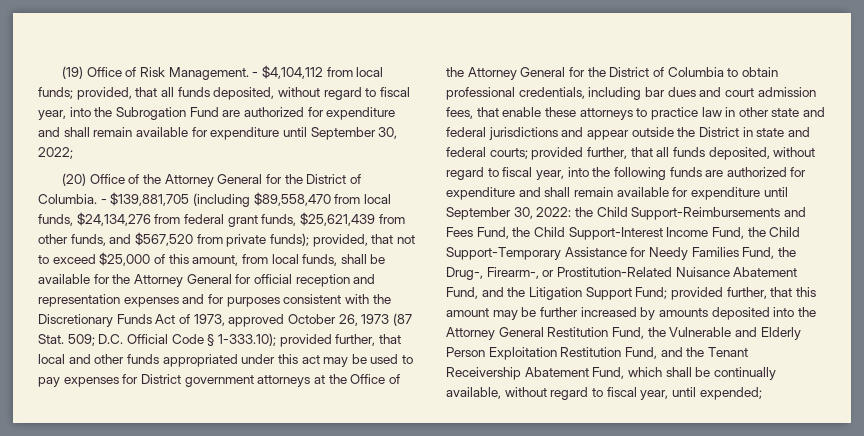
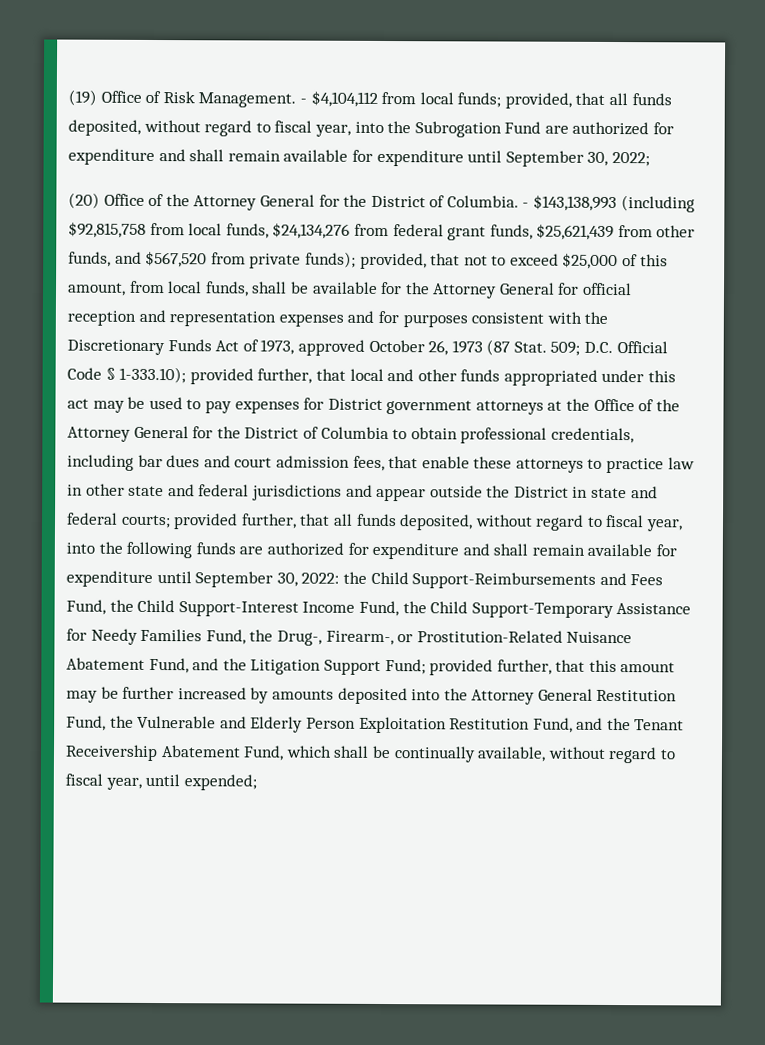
- - $139,881,705 (including $89,558,470 from local funds, $24,134,276 from federal grant funds, $25,621,439 from other funds, and $567,520 from private funds); provided, that not to exceed $25,000 of this amount, from local funds, shall be available for the Attorney General for official reception and representation expenses and for purposes consistent with the Discretionary Funds Act of 1973, approved October 26, 1973 (87 Stat.
+ - $143,138,993 (including $92,815,758 from local funds, $24,134,276 from federal grant funds, $25,621,439 from other funds, and $567,520 from private funds); provided, that not to exceed $25,000 of this amount, from local funds, shall be available for the Attorney General for official reception and representation expenses and for purposes consistent with the Discretionary Funds Act of 1973, approved October 26, 1973 (87 Stat.

